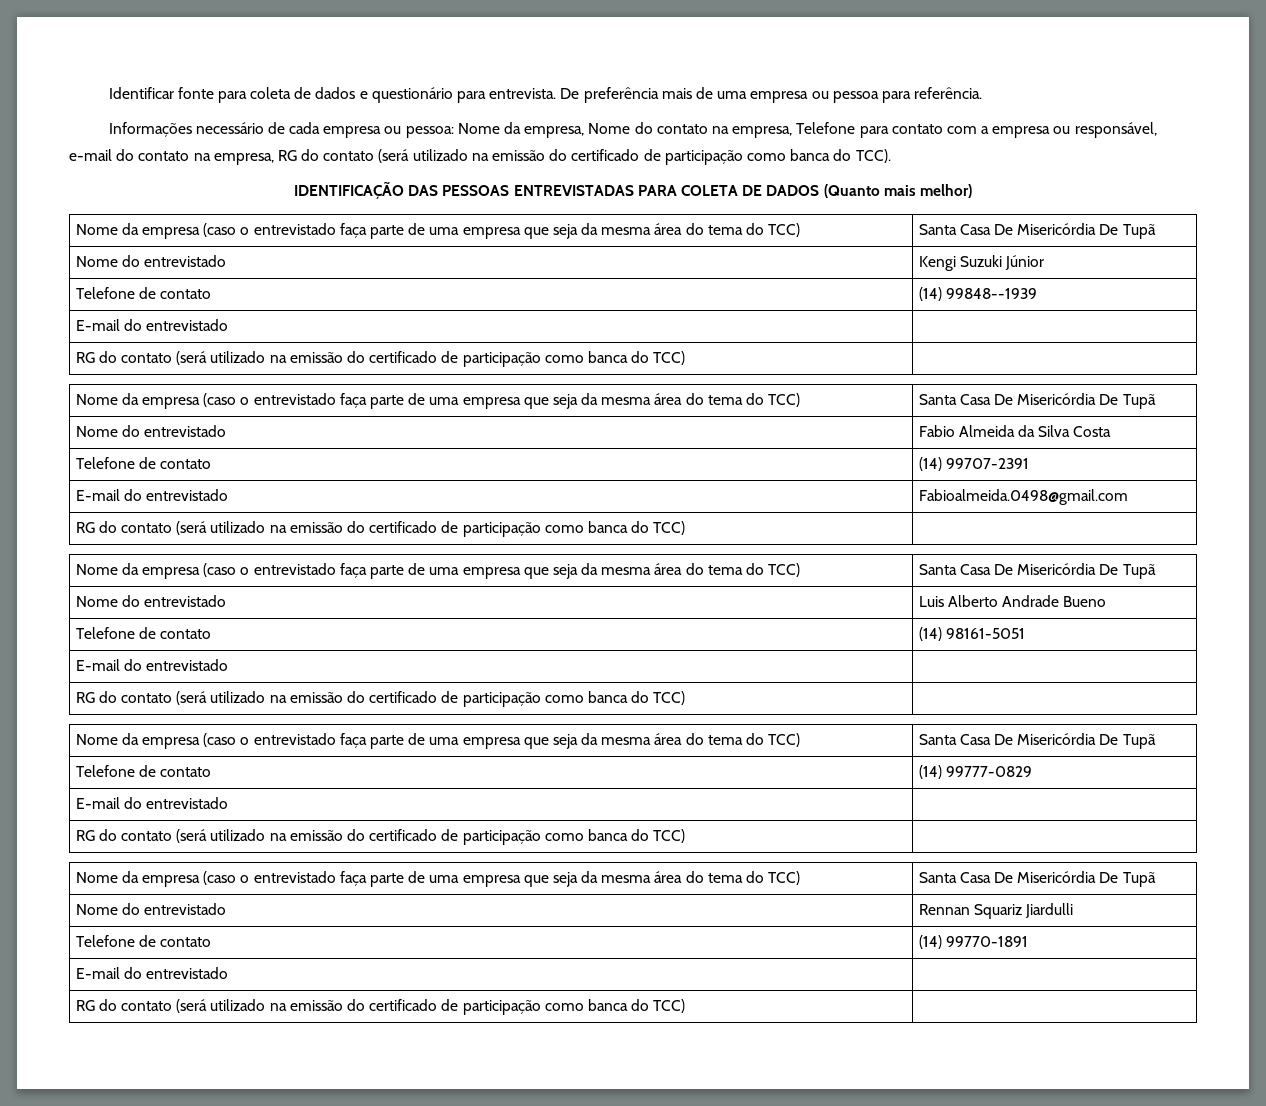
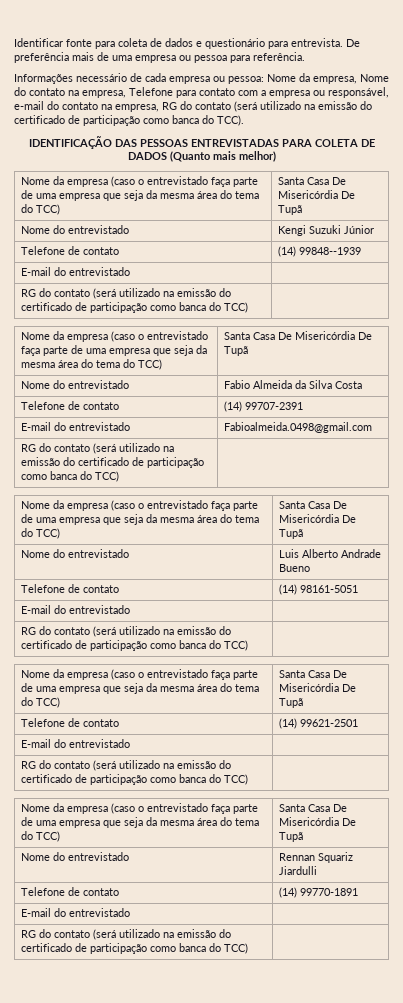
- Telefone de contato | (14) 99777-0829
+ Telefone de contato | (14) 99621-2501

